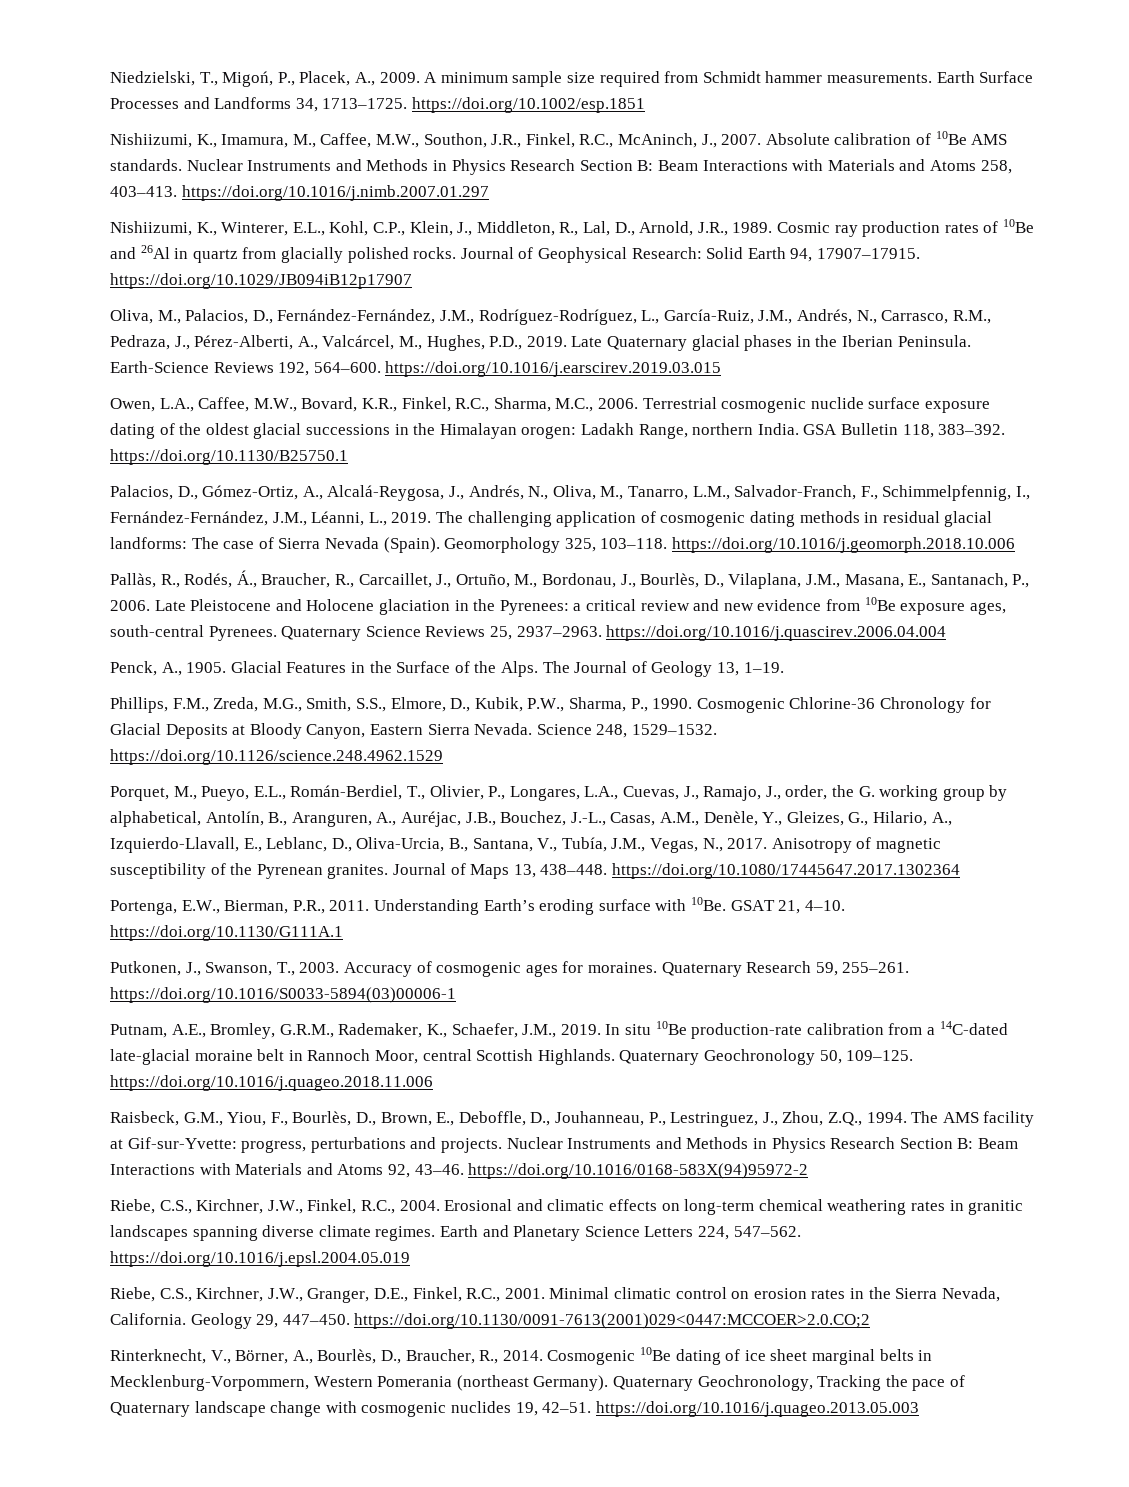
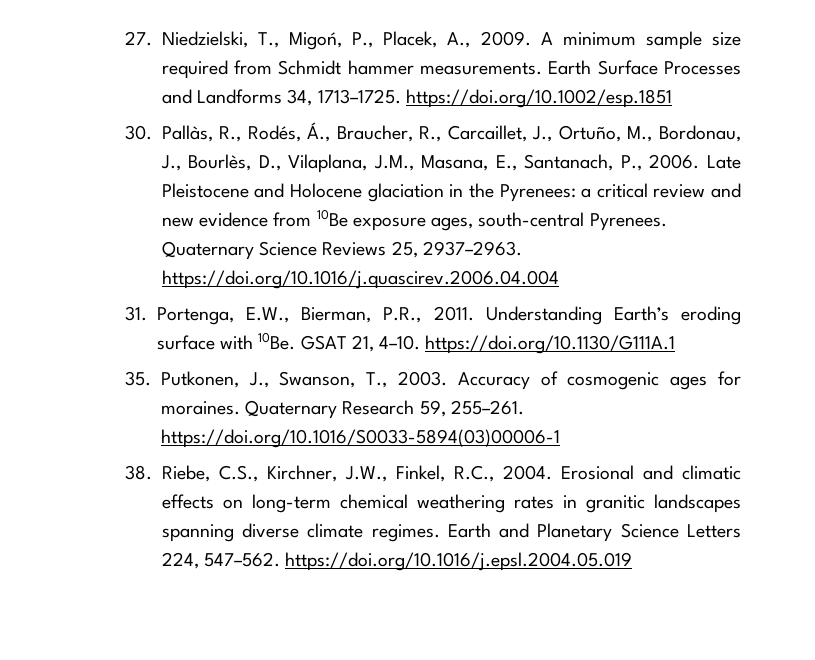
- Niedzielski, T., Migoń, P., Placek, A., 2009.
+ 27. Niedzielski, T., Migoń, P., Placek, A., 2009.
- Nishiizumi, K., Imamura, M., Caffee, M.W., Southon, J.R., Finkel, R.C., McAninch, J., 2007. Absolute calibration of 10Be AMS standards. Nuclear Instruments and Methods in Physics Research Section B: Beam Interactions with Materials and Atoms 258, 403–413. https://doi.org/10.1016/j.nimb.2007.01.297
- Nishiizumi, K., Winterer, E.L., Kohl, C.P., Klein, J., Middleton, R., Lal, D., Arnold, J.R., 1989. Cosmic ray production rates of 10Be and 26Al in quartz from glacially polished rocks. Journal of Geophysical Research: Solid Earth 94, 17907–17915. https://doi.org/10.1029/JB094iB12p17907
- Oliva, M., Palacios, D., Fernández-Fernández, J.M., Rodríguez-Rodríguez, L., García-Ruiz, J.M., Andrés, N., Carrasco, R.M., Pedraza, J., Pérez-Alberti, A., Valcárcel, M., Hughes, P.D., 2019. Late Quaternary glacial phases in the Iberian Peninsula. Earth-Science Reviews 192, 564–600. https://doi.org/10.1016/j.earscirev.2019.03.015
- Owen, L.A., Caffee, M.W., Bovard, K.R., Finkel, R.C., Sharma, M.C., 2006. Terrestrial cosmogenic nuclide surface exposure dating of the oldest glacial successions in the Himalayan orogen: Ladakh Range, northern India. GSA Bulletin 118, 383–392. https://doi.org/10.1130/B25750.1
- Palacios, D., Gómez-Ortiz, A., Alcalá-Reygosa, J., Andrés, N., Oliva, M., Tanarro, L.M., Salvador-Franch, F., Schimmelpfennig, I., Fernández-Fernández, J.M., Léanni, L., 2019. The challenging application of cosmogenic dating methods in residual glacial landforms: The case of Sierra Nevada (Spain). Geomorphology 325, 103–118. https://doi.org/10.1016/j.geomorph.2018.10.006
- Pallàs, R., Rodés, Á., Braucher, R., Carcaillet, J., Ortuño, M., Bordonau, J., Bourlès, D., Vilaplana, J.M., Masana, E., Santanach, P., 2006.
+ 30. Pallàs, R., Rodés, Á., Braucher, R., Carcaillet, J., Ortuño, M., Bordonau, J., Bourlès, D., Vilaplana, J.M., Masana, E., Santanach, P., 2006.
- Penck, A., 1905. Glacial Features in the Surface of the Alps. The Journal of Geology 13, 1–19.
- Phillips, F.M., Zreda, M.G., Smith, S.S., Elmore, D., Kubik, P.W., Sharma, P., 1990. Cosmogenic Chlorine-36 Chronology for Glacial Deposits at Bloody Canyon, Eastern Sierra Nevada. Science 248, 1529–1532. https://doi.org/10.1126/science.248.4962.1529
- Porquet, M., Pueyo, E.L., Román-Berdiel, T., Olivier, P., Longares, L.A., Cuevas, J., Ramajo, J., order, the G. working group by alphabetical, Antolín, B., Aranguren, A., Auréjac, J.B., Bouchez, J.-L., Casas, A.M., Denèle, Y., Gleizes, G., Hilario, A., Izquierdo-Llavall, E., Leblanc, D., Oliva-Urcia, B., Santana, V., Tubía, J.M., Vegas, N., 2017. Anisotropy of magnetic susceptibility of the Pyrenean granites. Journal of Maps 13, 438–448. https://doi.org/10.1080/17445647.2017.1302364
- Portenga, E.W., Bierman, P.R., 2011.
+ 31. Portenga, E.W., Bierman, P.R., 2011.
- Putkonen, J., Swanson, T., 2003.
+ 35. Putkonen, J., Swanson, T., 2003.
- Putnam, A.E., Bromley, G.R.M., Rademaker, K., Schaefer, J.M., 2019. In situ 10Be production-rate calibration from a 14C-dated late-glacial moraine belt in Rannoch Moor, central Scottish Highlands. Quaternary Geochronology 50, 109–125. https://doi.org/10.1016/j.quageo.2018.11.006
- Raisbeck, G.M., Yiou, F., Bourlès, D., Brown, E., Deboffle, D., Jouhanneau, P., Lestringuez, J., Zhou, Z.Q., 1994. The AMS facility at Gif-sur-Yvette: progress, perturbations and projects. Nuclear Instruments and Methods in Physics Research Section B: Beam Interactions with Materials and Atoms 92, 43–46. https://doi.org/10.1016/0168-583X(94)95972-2
- Riebe, C.S., Kirchner, J.W., Finkel, R.C., 2004.
+ 38. Riebe, C.S., Kirchner, J.W., Finkel, R.C., 2004.
- Riebe, C.S., Kirchner, J.W., Granger, D.E., Finkel, R.C., 2001. Minimal climatic control on erosion rates in the Sierra Nevada, California. Geology 29, 447–450. https://doi.org/10.1130/0091-7613(2001)029<0447:MCCOER>2.0.CO;2
- Rinterknecht, V., Börner, A., Bourlès, D., Braucher, R., 2014. Cosmogenic 10Be dating of ice sheet marginal belts in Mecklenburg-Vorpommern, Western Pomerania (northeast Germany). Quaternary Geochronology, Tracking the pace of Quaternary landscape change with cosmogenic nuclides 19, 42–51. https://doi.org/10.1016/j.quageo.2013.05.003

